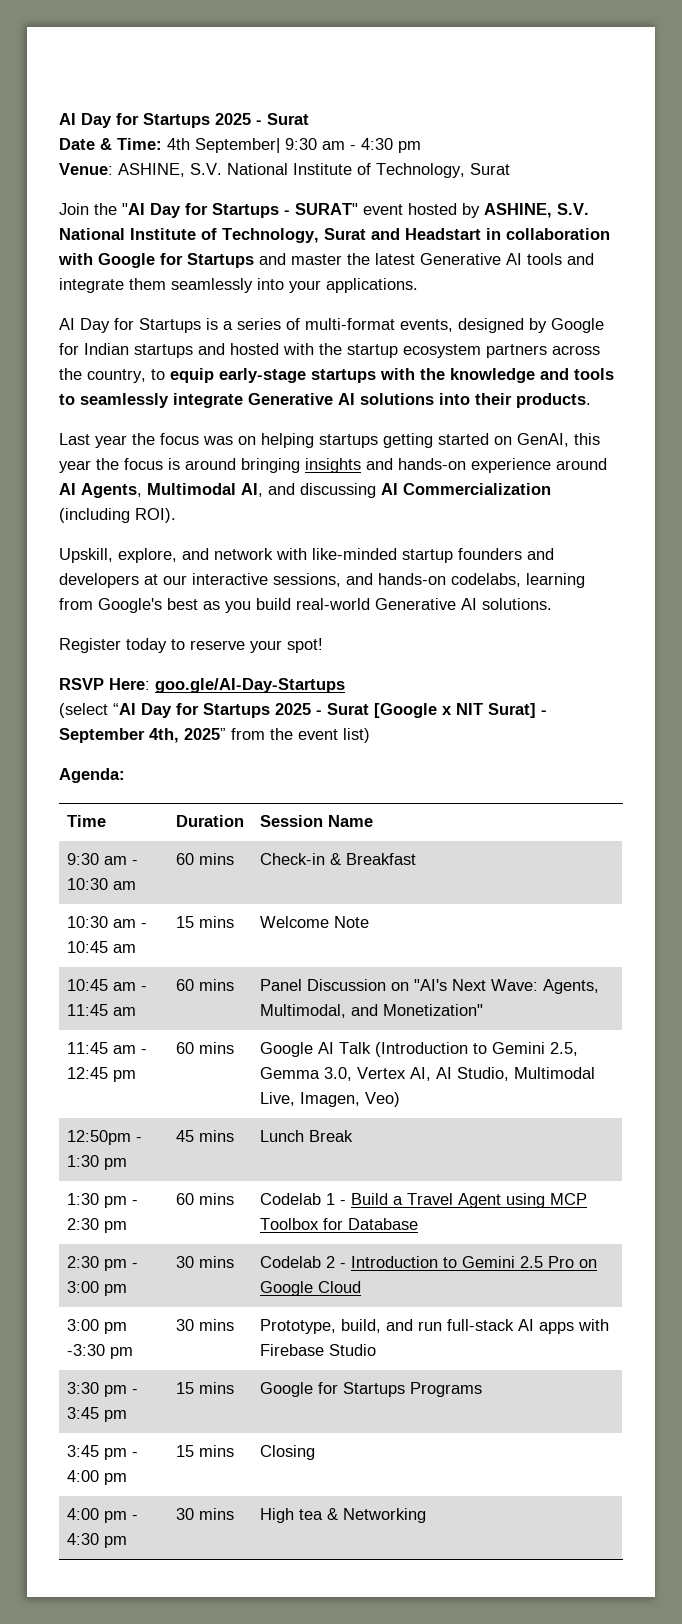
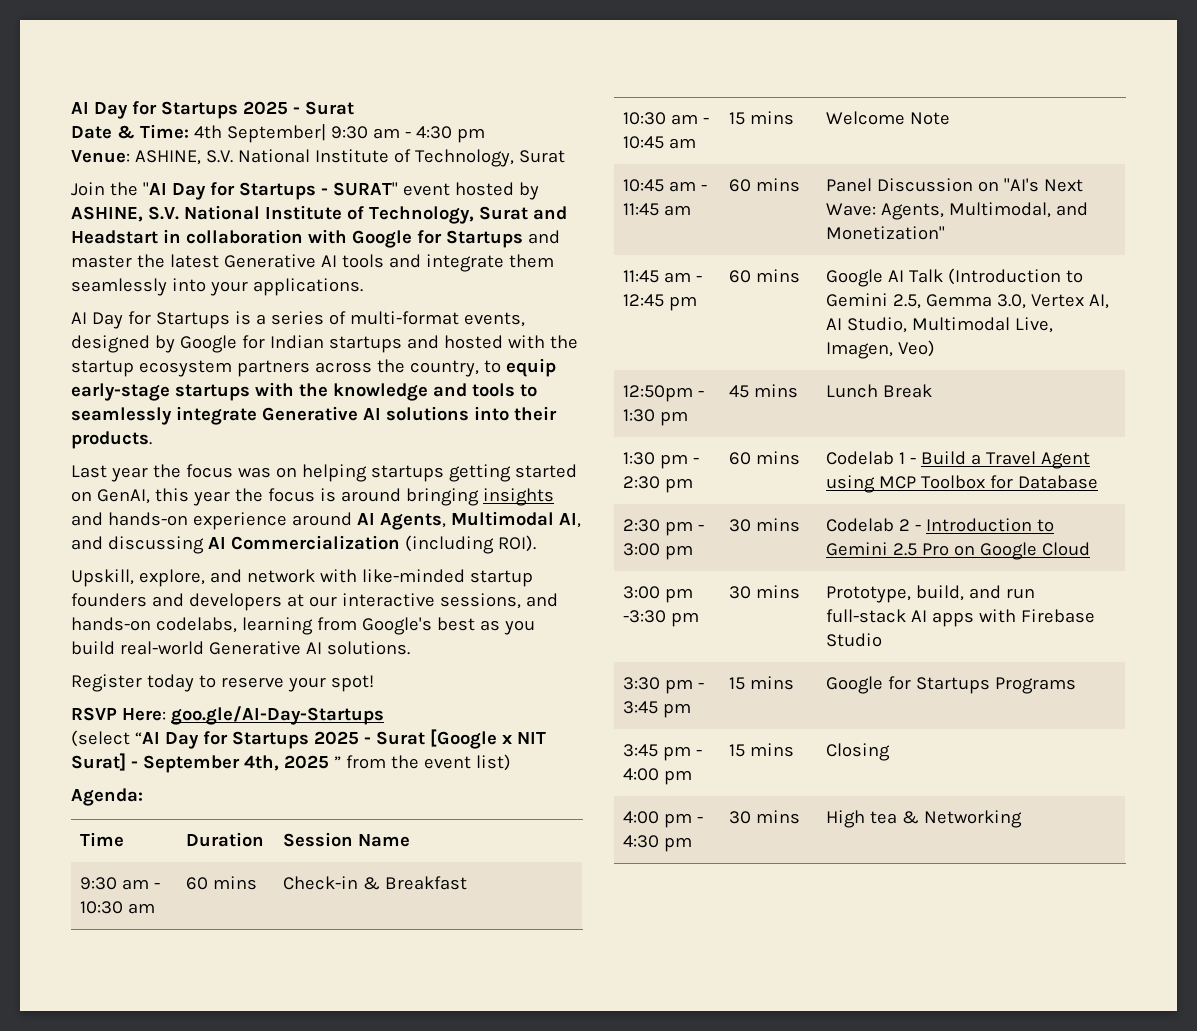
- (select “AI Day for Startups 2025 - Surat [Google x NIT Surat] - September 4th, 2025” from the event list)
+ (select “AI Day for Startups 2025 - Surat [Google x NIT Surat] - September 4th, 2025 ” from the event list)

